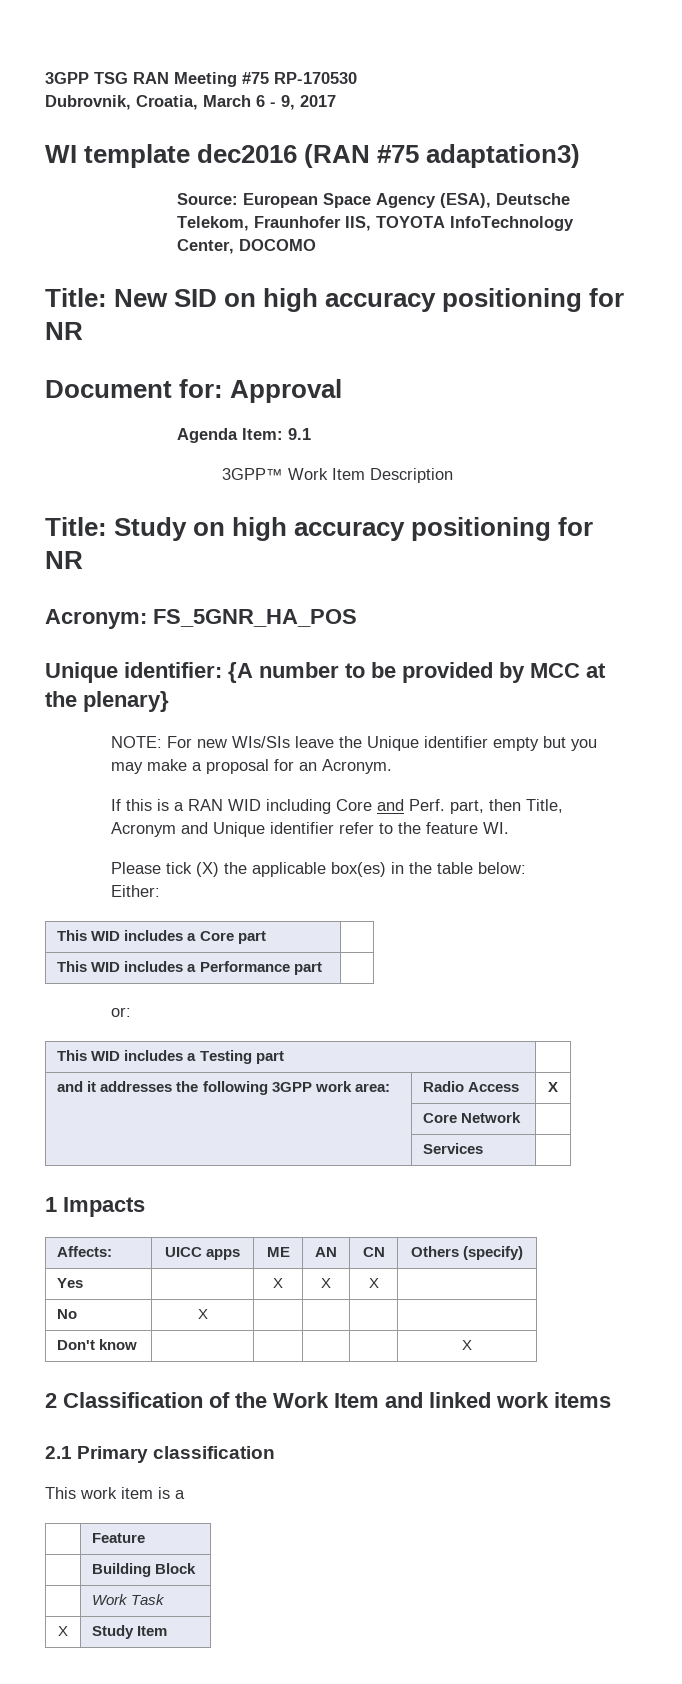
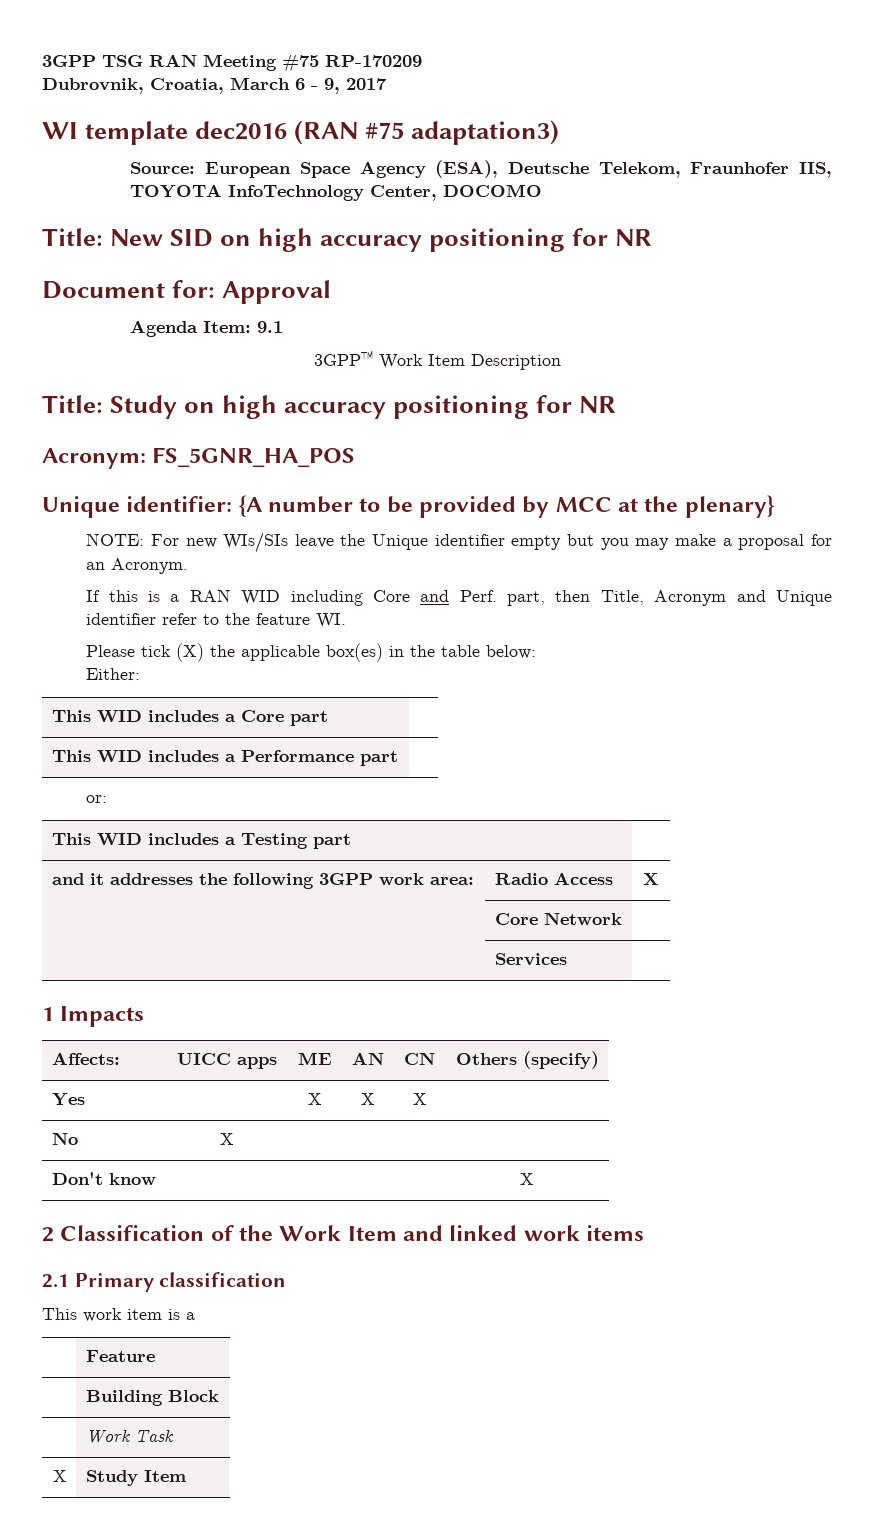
- 3GPP TSG RAN Meeting #75 RP-170530
+ 3GPP TSG RAN Meeting #75 RP-170209

